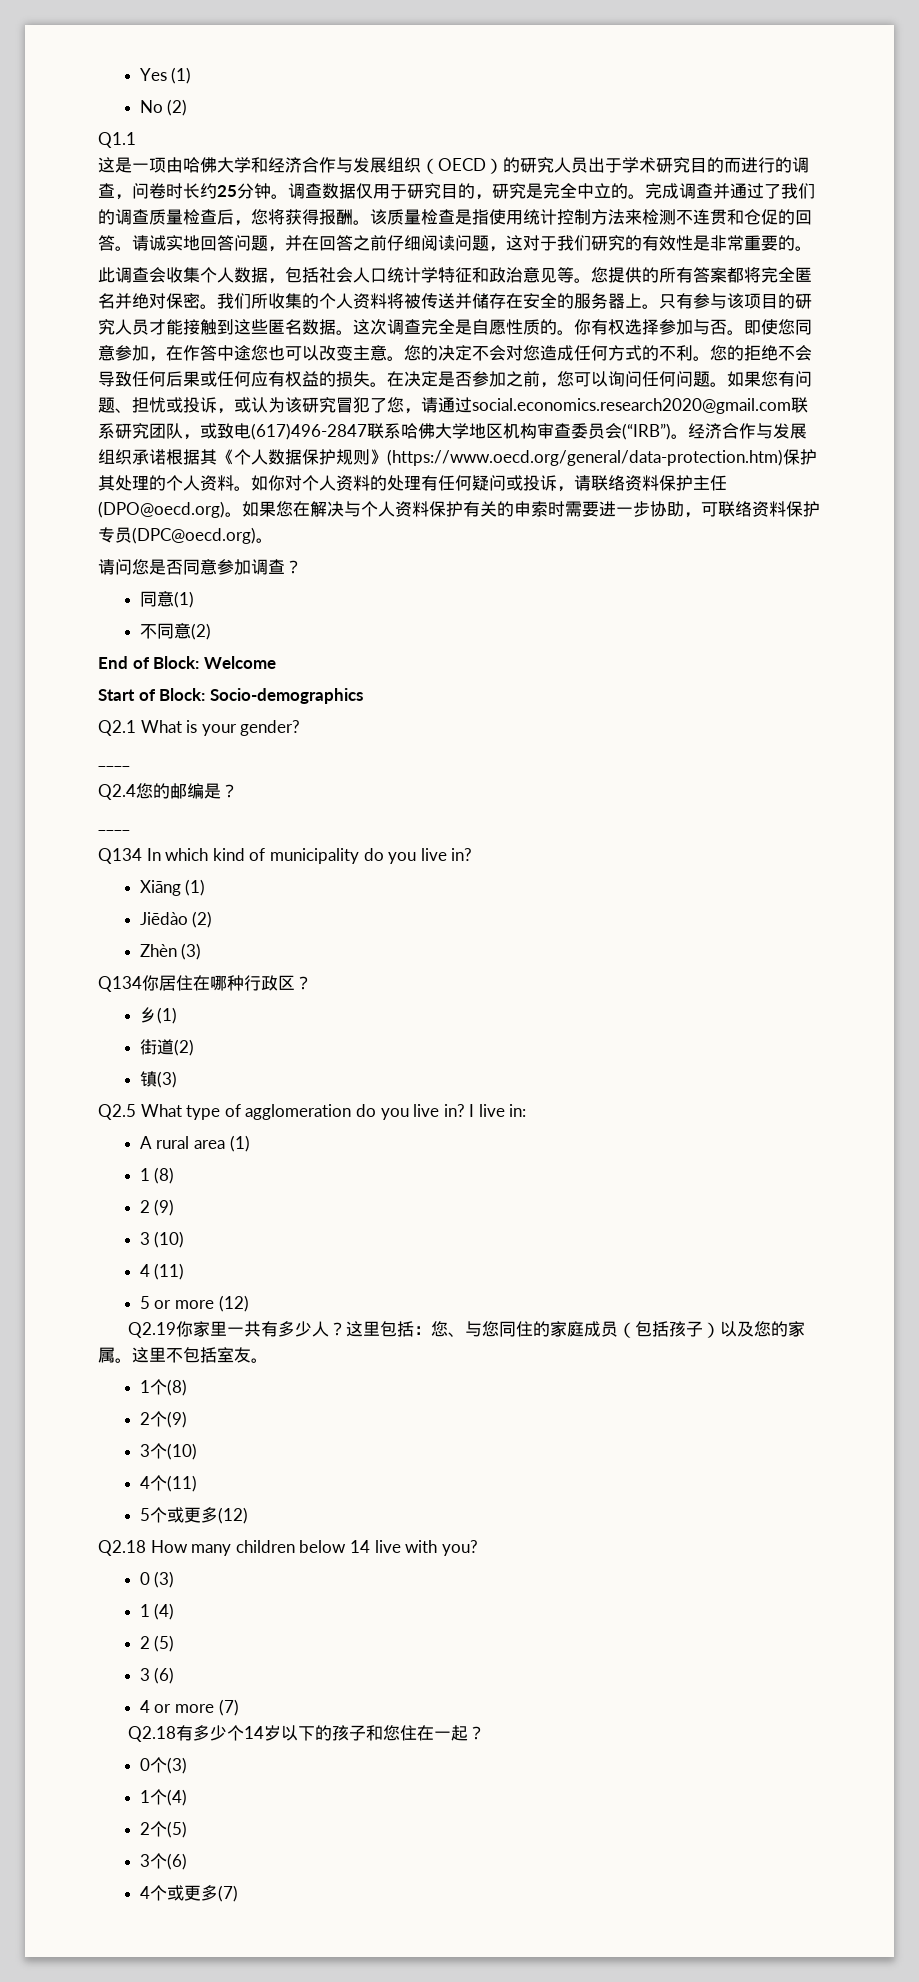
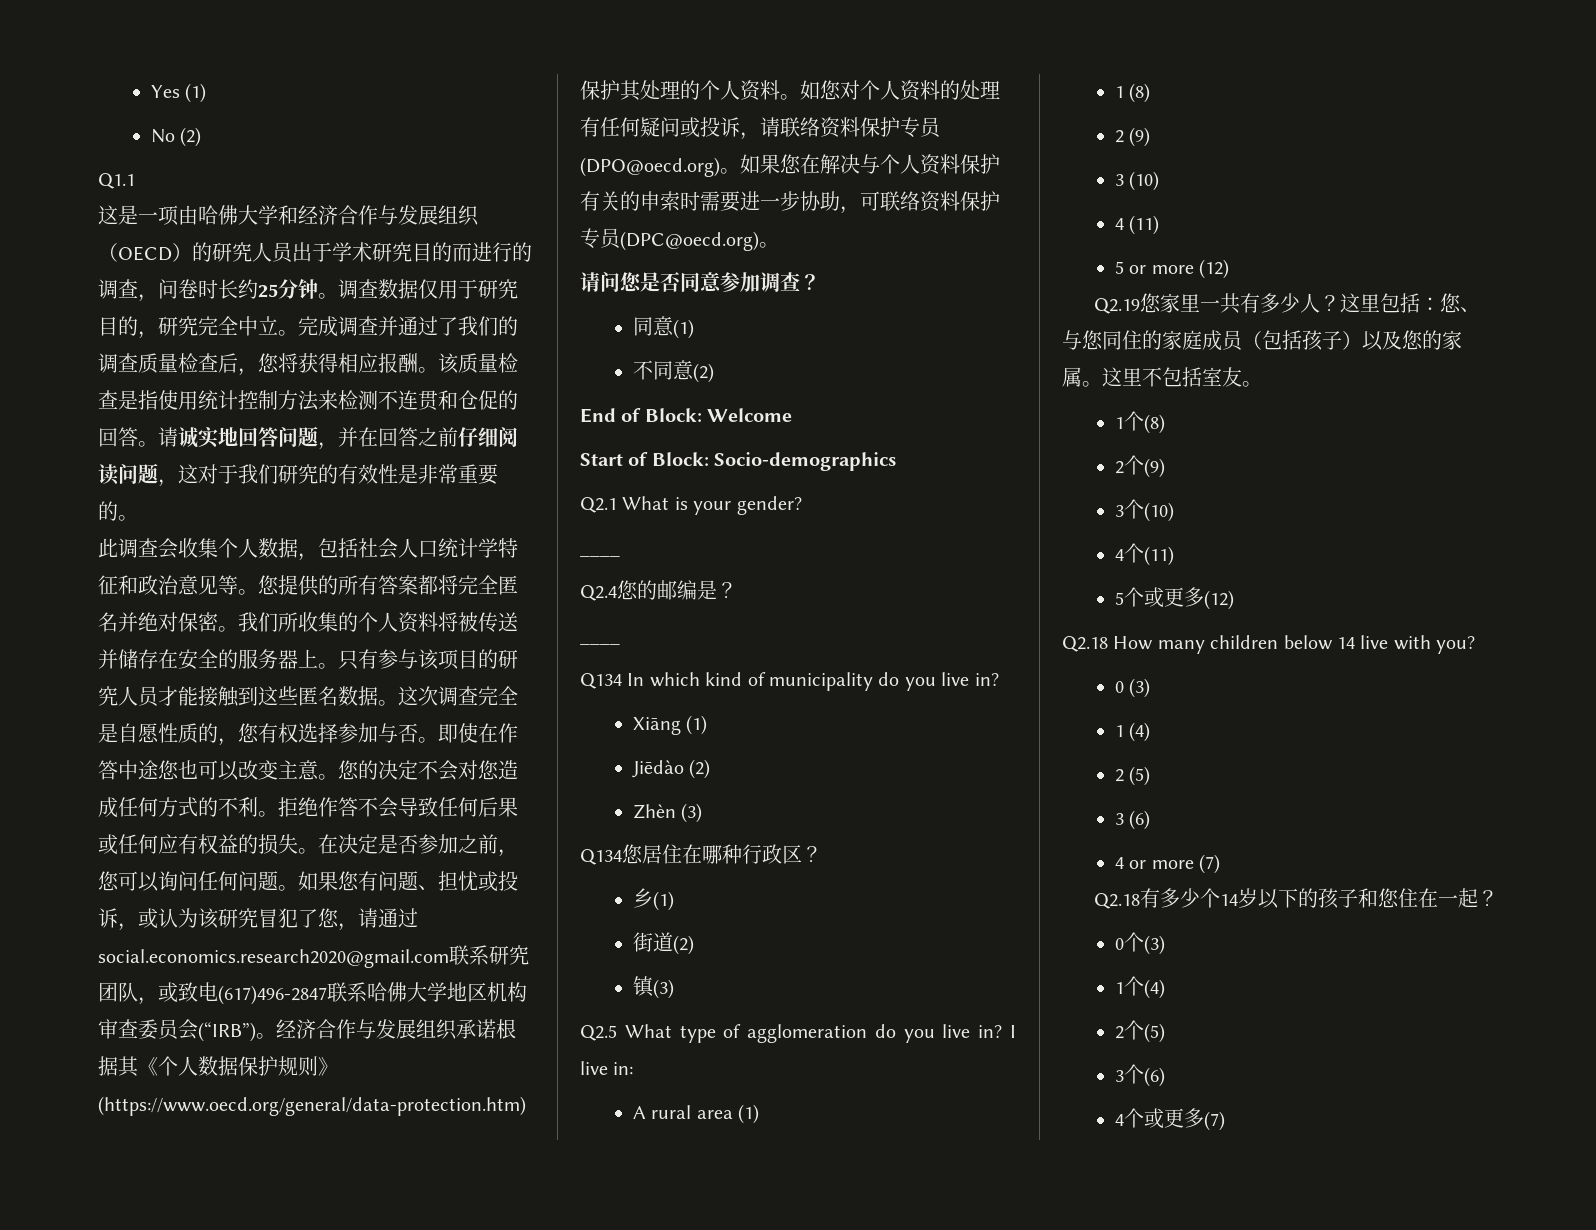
- 调查数据仅用于研究目的，研究是完全中立的。
+ 调查数据仅用于研究目的，研究完全中立。
- 完成调查并通过了我们的调查质量检查后，您将获得报酬。
+ 完成调查并通过了我们的调查质量检查后，您将获得相应报酬。
- 这次调查完全是自愿性质的。你有权选择参加与否。
+ 这次调查完全是自愿性质的，您有权选择参加与否。
- 即使您同意参加，在作答中途您也可以改变主意。
+ 即使在作答中途您也可以改变主意。
- 您的拒绝不会导致任何后果或任何应有权益的损失。
+ 拒绝作答不会导致任何后果或任何应有权益的损失。
- 如你对个人资料的处理有任何疑问或投诉，请联络资料保护主任(DPO@oecd.org)。
+ 如您对个人资料的处理有任何疑问或投诉，请联络资料保护专员(DPO@oecd.org)。
- Q134你居住在哪种行政区？
+ Q134您居住在哪种行政区？
- Q2.19你家里一共有多少人？
+ Q2.19您家里一共有多少人？

